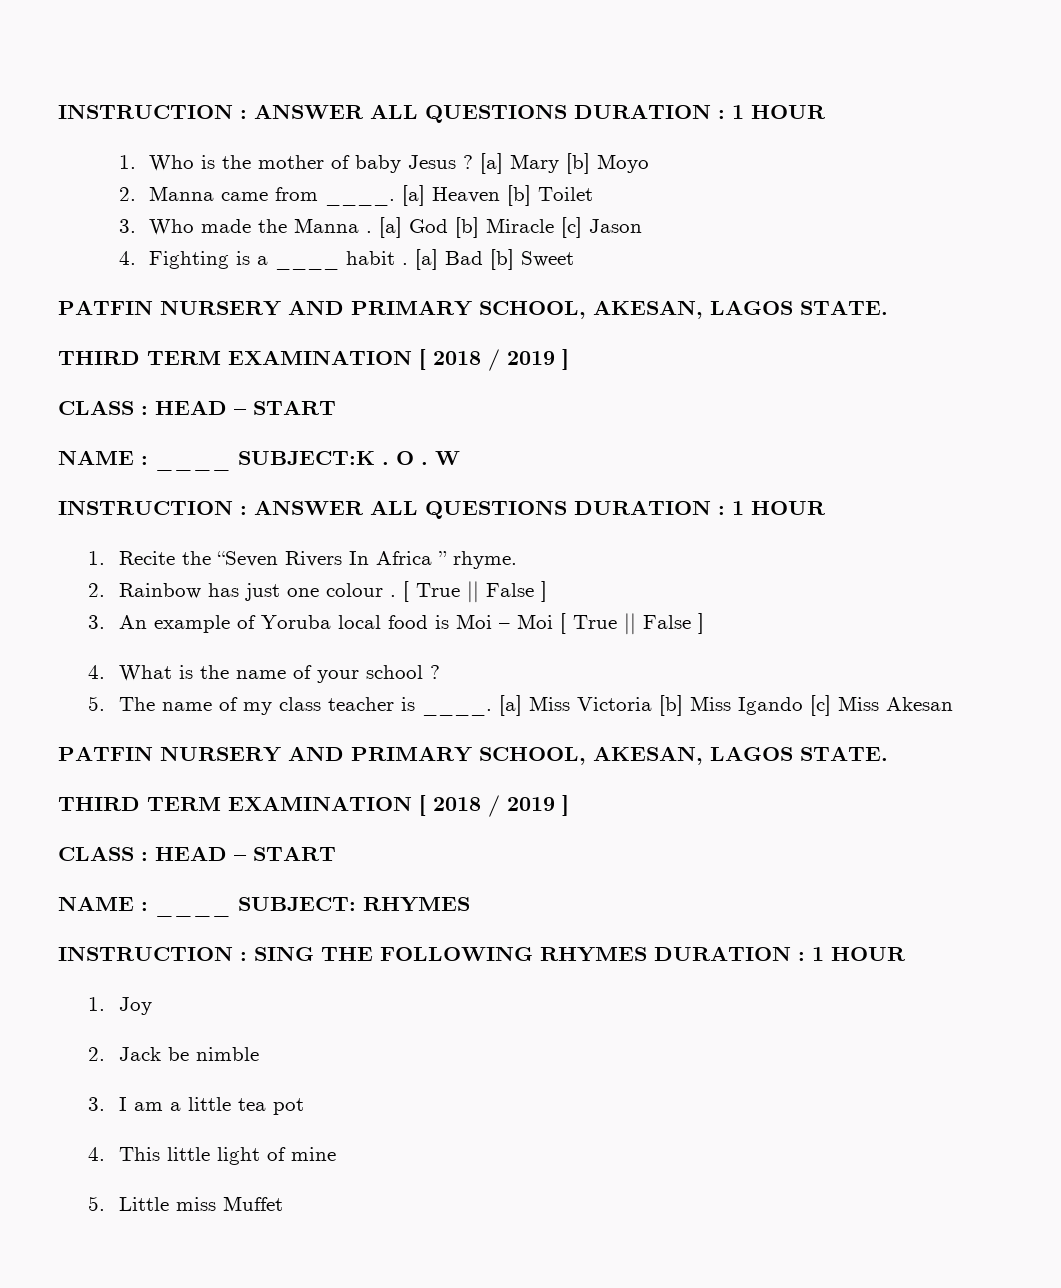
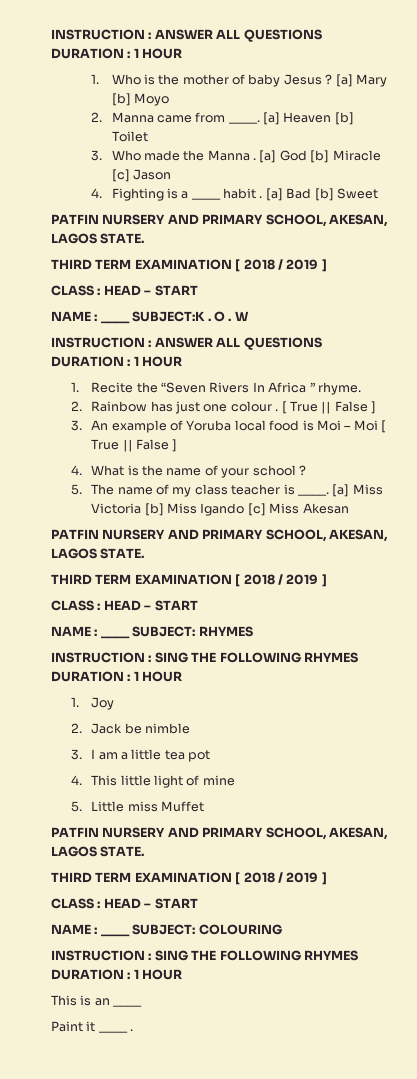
  5. Little miss Muffet
+ PATFIN NURSERY AND PRIMARY SCHOOL, AKESAN, LAGOS STATE.
+ THIRD TERM EXAMINATION [ 2018 / 2019 ]
+ CLASS : HEAD – START
+ NAME : ____ SUBJECT: COLOURING
+ INSTRUCTION : SING THE FOLLOWING RHYMES DURATION : 1 HOUR
+ This is an ____
+ Paint it ____ .

